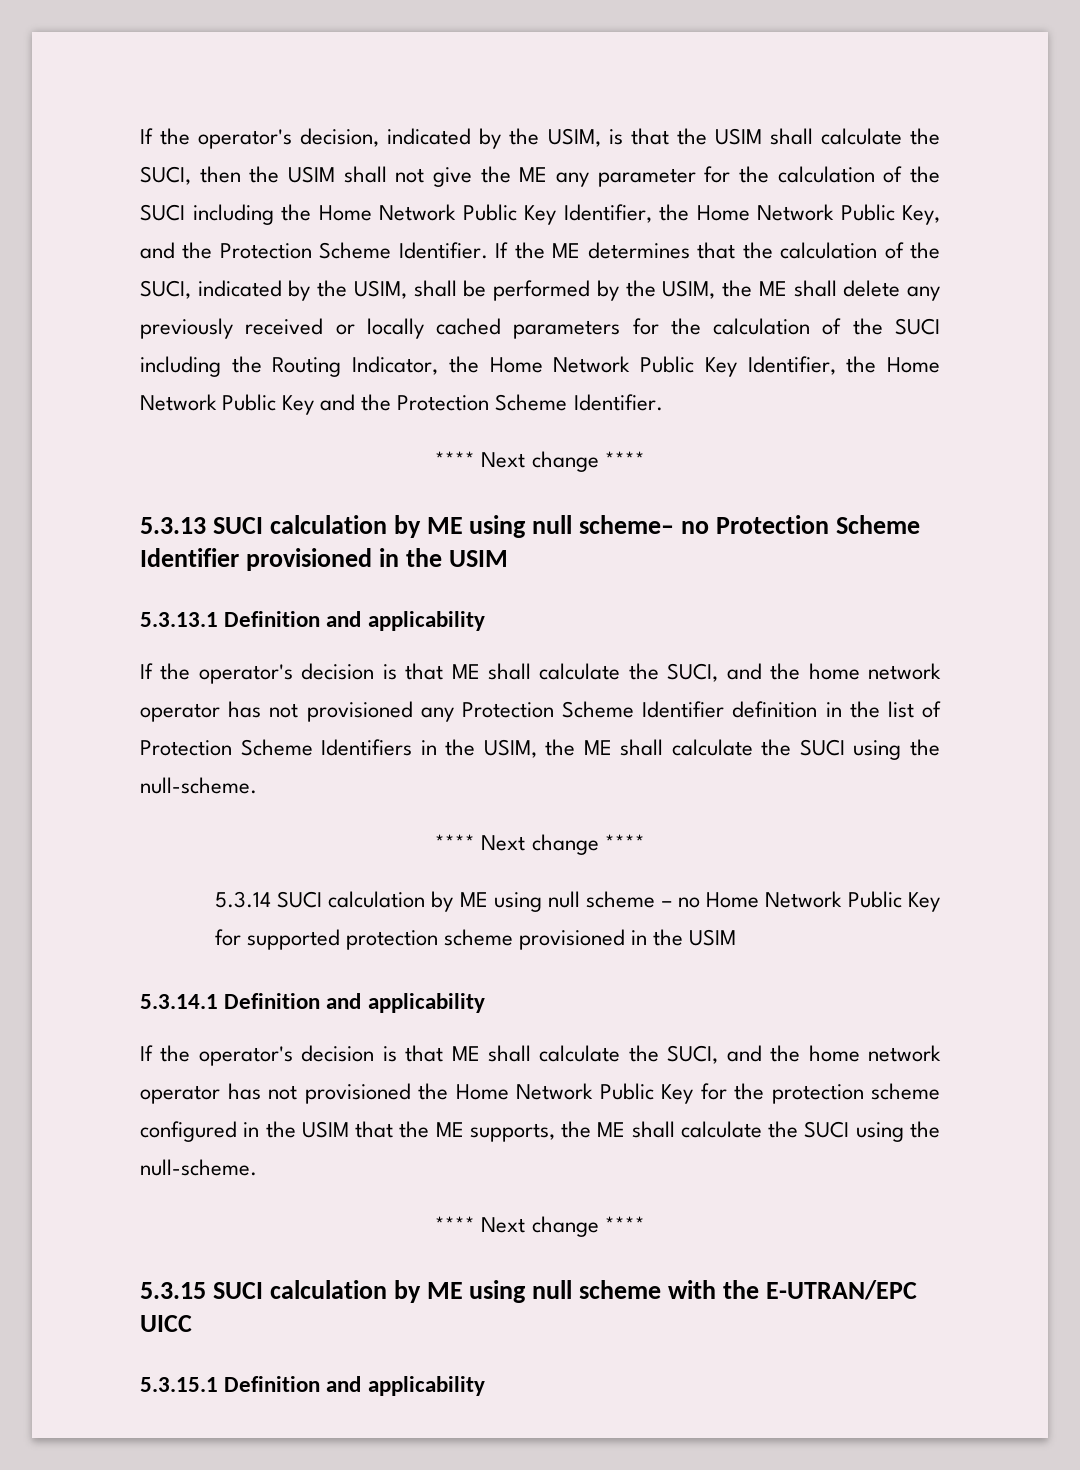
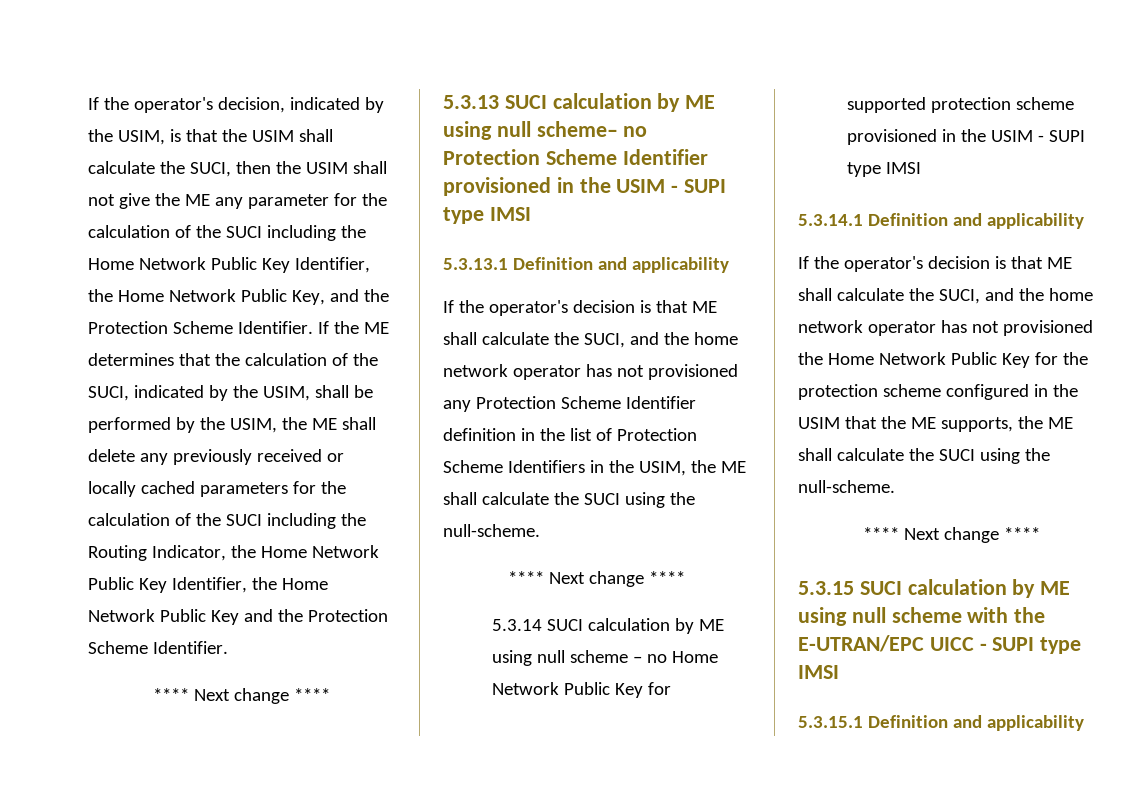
- 5.3.13 SUCI calculation by ME using null scheme– no Protection Scheme Identifier provisioned in the USIM
+ 5.3.13 SUCI calculation by ME using null scheme– no Protection Scheme Identifier provisioned in the USIM - SUPI type IMSI
- 5.3.14 SUCI calculation by ME using null scheme – no Home Network Public Key for supported protection scheme provisioned in the USIM
+ 5.3.14 SUCI calculation by ME using null scheme – no Home Network Public Key for supported protection scheme provisioned in the USIM - SUPI type IMSI
- 5.3.15 SUCI calculation by ME using null scheme with the E-UTRAN/EPC UICC
+ 5.3.15 SUCI calculation by ME using null scheme with the E-UTRAN/EPC UICC - SUPI type IMSI

